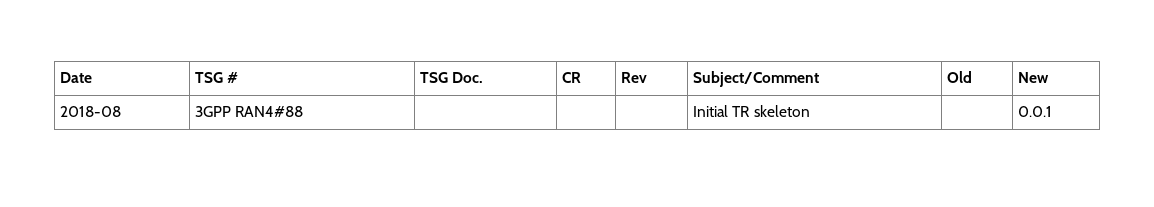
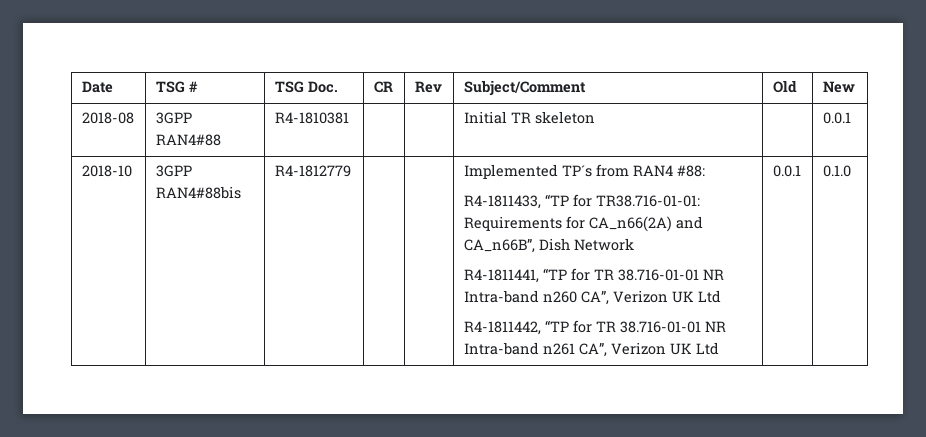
- 2018-08 | 3GPP RAN4#88 | | | | Initial TR skeleton | | 0.0.1
+ 2018-08 | 3GPP RAN4#88 | R4-1810381 | | | Initial TR skeleton | | 0.0.1
+ 2018-10 | 3GPP RAN4#88bis | R4-1812779 | | | Implemented TP´s from RAN4 #88:
+ R4-1811433, “TP for TR38.716-01-01: Requirements for CA_n66(2A) and CA_n66B”, Dish Network
+ R4-1811441, “TP for TR 38.716-01-01 NR Intra-band n260 CA”, Verizon UK Ltd
+ R4-1811442, “TP for TR 38.716-01-01 NR Intra-band n261 CA”, Verizon UK Ltd | 0.0.1 | 0.1.0

